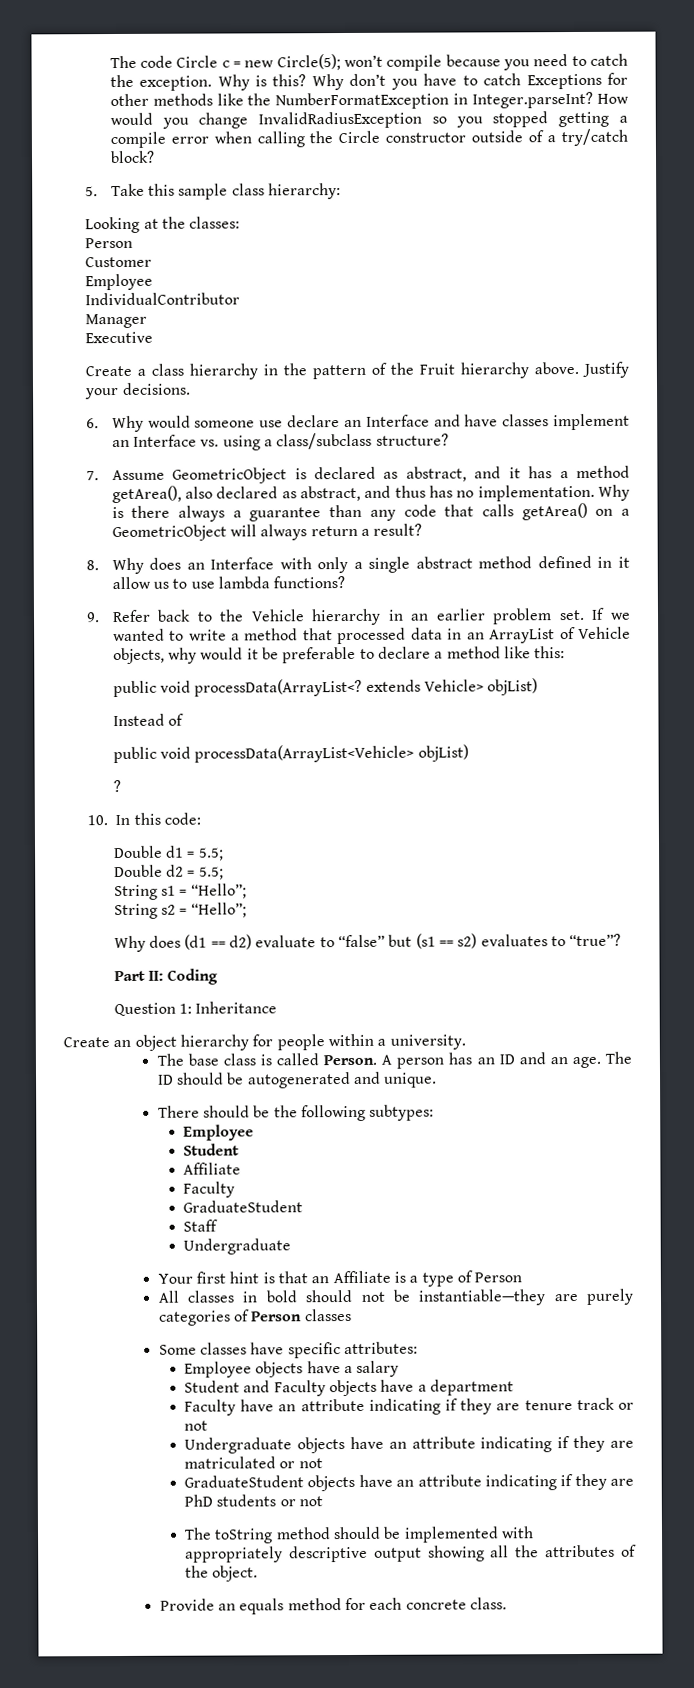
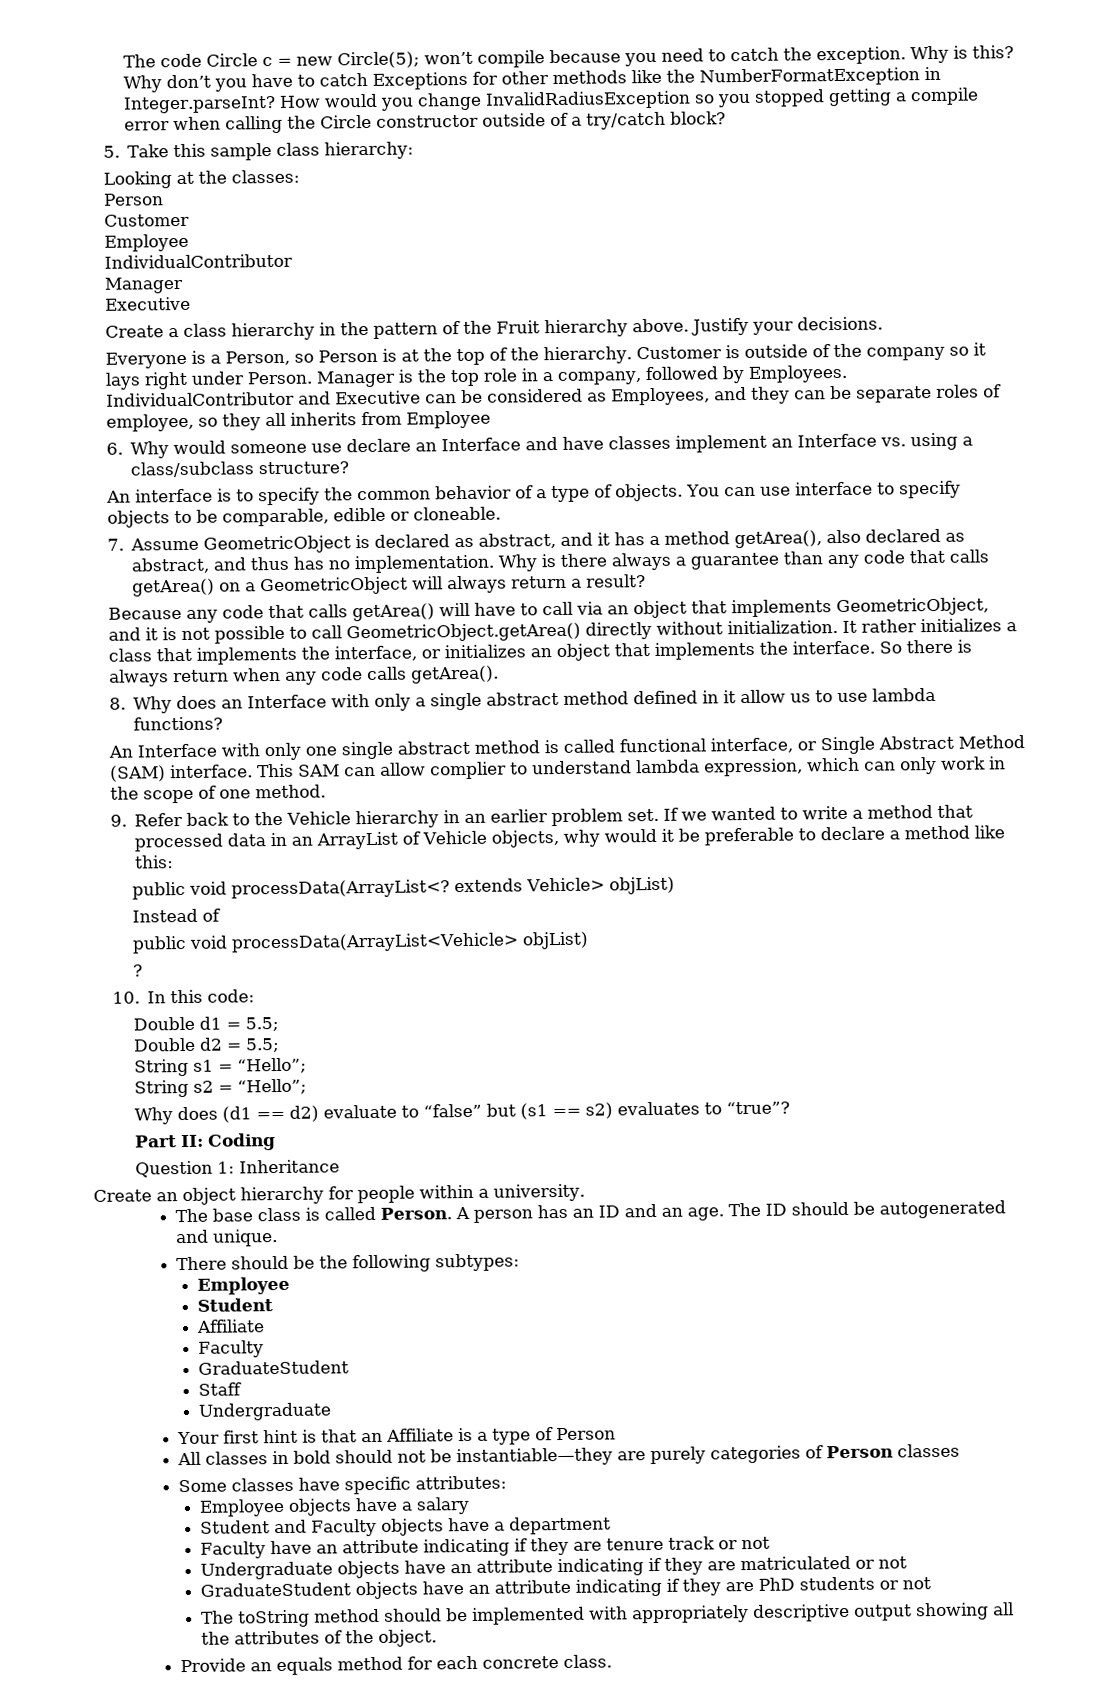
+ Everyone is a Person, so Person is at the top of the hierarchy. Customer is outside of the company so it lays right under Person. Manager is the top role in a company, followed by Employees. IndividualContributor and Executive can be considered as Employees, and they can be separate roles of employee, so they all inherits from Employee
+ An interface is to specify the common behavior of a type of objects. You can use interface to specify objects to be comparable, edible or cloneable.
+ Because any code that calls getArea() will have to call via an object that implements GeometricObject, and it is not possible to call GeometricObject.getArea() directly without initialization. It rather initializes a class that implements the interface, or initializes an object that implements the interface. So there is always return when any code calls getArea().
+ An Interface with only one single abstract method is called functional interface, or Single Abstract Method (SAM) interface. This SAM can allow complier to understand lambda expression, which can only work in the scope of one method.

